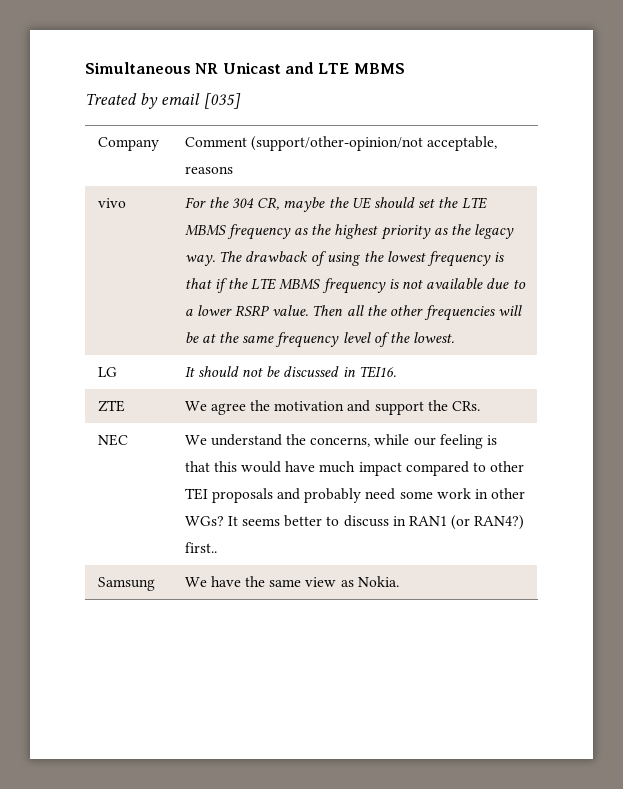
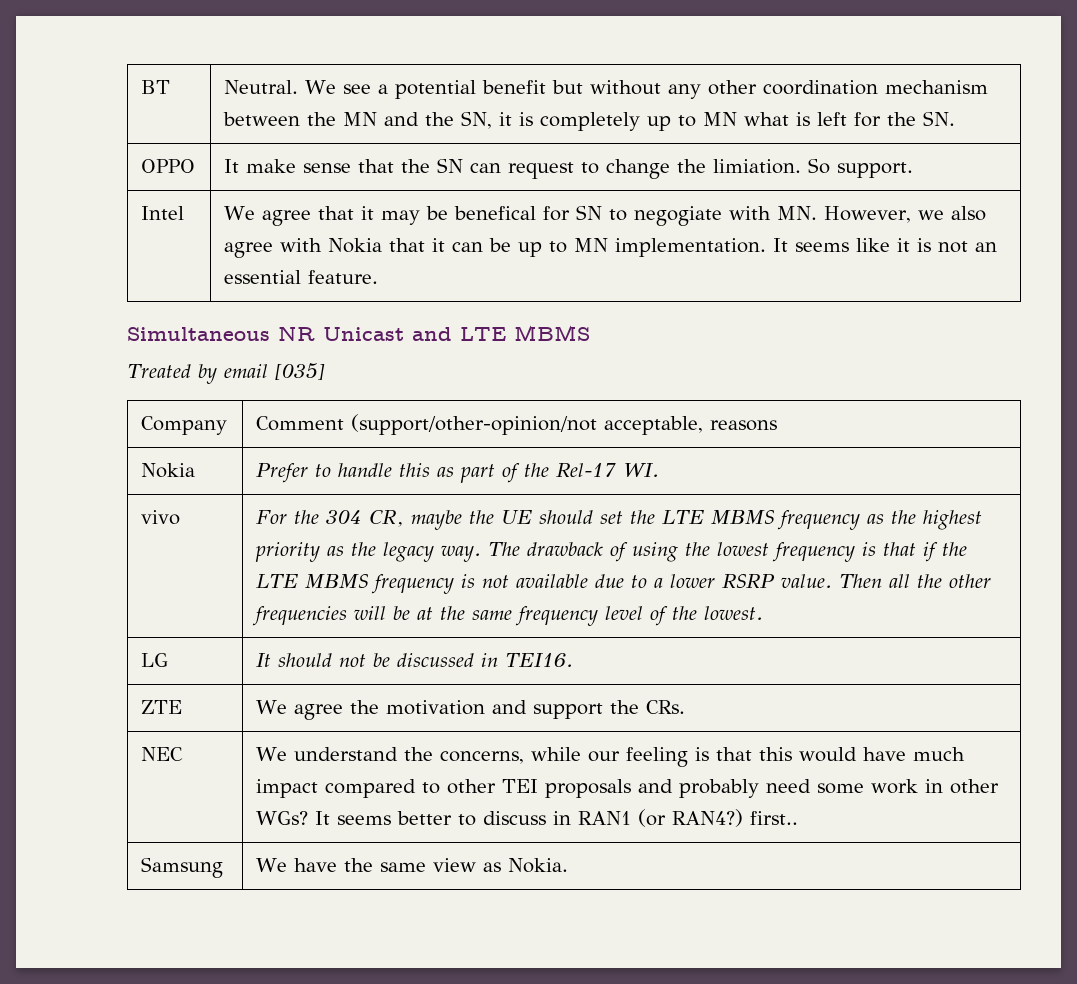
+ BT | Neutral. We see a potential benefit but without any other coordination mechanism between the MN and the SN, it is completely up to MN what is left for the SN.
+ OPPO | It make sense that the SN can request to change the limiation. So support.
+ Intel | We agree that it may be benefical for SN to negogiate with MN. However, we also agree with Nokia that it can be up to MN implementation. It seems like it is not an essential feature.
+ Nokia | Prefer to handle this as part of the Rel-17 WI.

